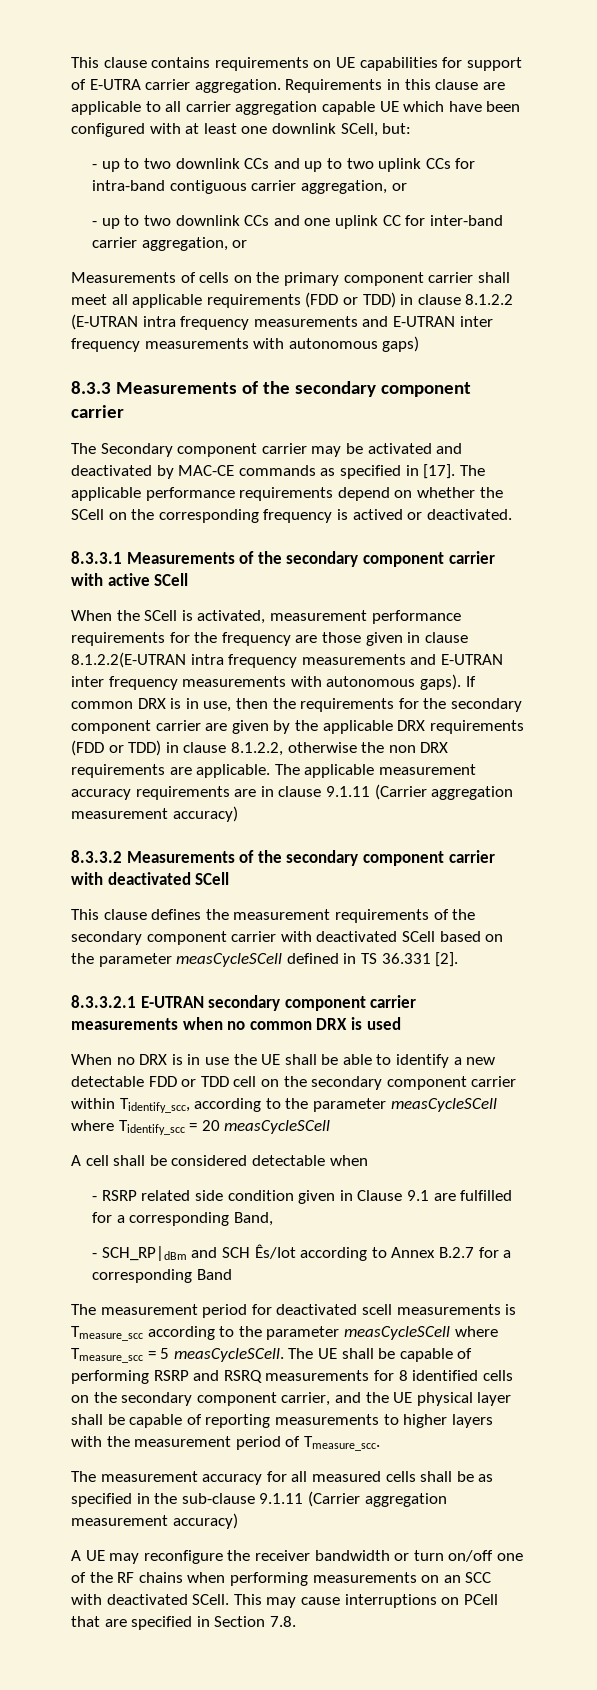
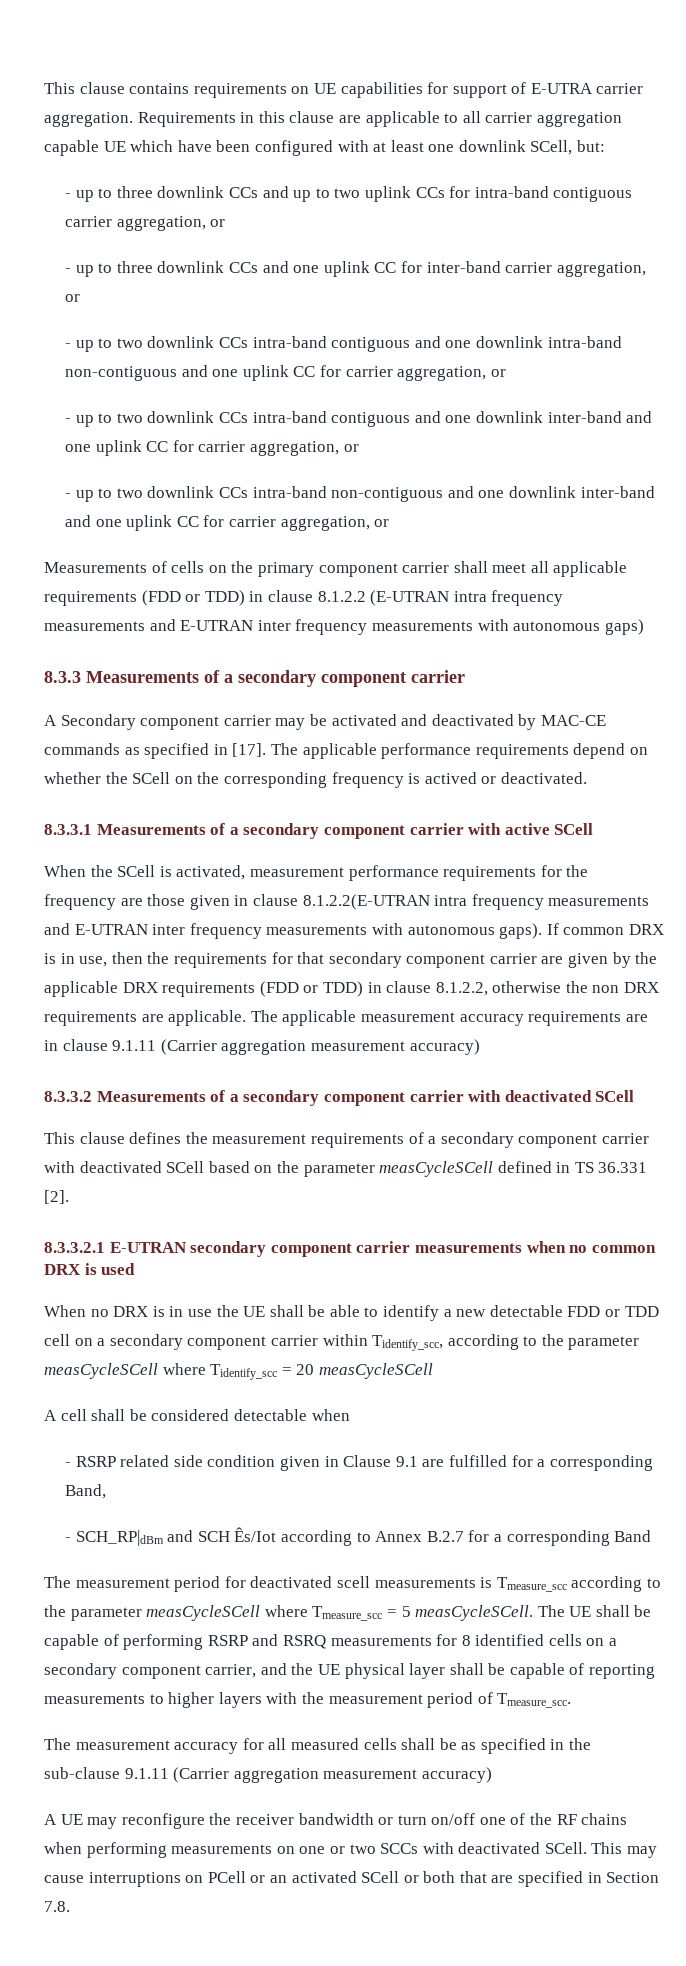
- - up to two downlink CCs and up to two uplink CCs for intra-band contiguous carrier aggregation, or
+ - up to three downlink CCs and up to two uplink CCs for intra-band contiguous carrier aggregation, or
- - up to two downlink CCs and one uplink CC for inter-band carrier aggregation, or
+ - up to three downlink CCs and one uplink CC for inter-band carrier aggregation, or
+ - up to two downlink CCs intra-band contiguous and one downlink intra-band non-contiguous and one uplink CC for carrier aggregation, or
+ - up to two downlink CCs intra-band contiguous and one downlink inter-band and one uplink CC for carrier aggregation, or
+ - up to two downlink CCs intra-band non-contiguous and one downlink inter-band and one uplink CC for carrier aggregation, or
- 8.3.3 Measurements of the secondary component carrier
+ 8.3.3 Measurements of a secondary component carrier
- The Secondary component carrier may be activated and deactivated by MAC-CE commands as specified in [17].
+ A Secondary component carrier may be activated and deactivated by MAC-CE commands as specified in [17].
- 8.3.3.1 Measurements of the secondary component carrier with active SCell
+ 8.3.3.1 Measurements of a secondary component carrier with active SCell
- If common DRX is in use, then the requirements for the secondary component carrier are given by the applicable DRX requirements (FDD or TDD) in clause 8.1.2.2, otherwise the non DRX requirements are applicable.
+ If common DRX is in use, then the requirements for that secondary component carrier are given by the applicable DRX requirements (FDD or TDD) in clause 8.1.2.2, otherwise the non DRX requirements are applicable.
- 8.3.3.2 Measurements of the secondary component carrier with deactivated SCell
+ 8.3.3.2 Measurements of a secondary component carrier with deactivated SCell
- This clause defines the measurement requirements of the secondary component carrier with deactivated SCell based on the parameter measCycleSCell defined in TS 36.331 [2].
+ This clause defines the measurement requirements of a secondary component carrier with deactivated SCell based on the parameter measCycleSCell defined in TS 36.331 [2].
- When no DRX is in use the UE shall be able to identify a new detectable FDD or TDD cell on the secondary component carrier within Tidentify_scc, according to the parameter measCycleSCell where Tidentify_scc = 20 measCycleSCell
+ When no DRX is in use the UE shall be able to identify a new detectable FDD or TDD cell on a secondary component carrier within Tidentify_scc, according to the parameter measCycleSCell where Tidentify_scc = 20 measCycleSCell
- The UE shall be capable of performing RSRP and RSRQ measurements for 8 identified cells on the secondary component carrier, and the UE physical layer shall be capable of reporting measurements to higher layers with the measurement period of Tmeasure_scc.
+ The UE shall be capable of performing RSRP and RSRQ measurements for 8 identified cells on a secondary component carrier, and the UE physical layer shall be capable of reporting measurements to higher layers with the measurement period of Tmeasure_scc.
- A UE may reconfigure the receiver bandwidth or turn on/off one of the RF chains when performing measurements on an SCC with deactivated SCell.
+ A UE may reconfigure the receiver bandwidth or turn on/off one of the RF chains when performing measurements on one or two SCCs with deactivated SCell.
- This may cause interruptions on PCell that are specified in Section 7.8.
+ This may cause interruptions on PCell or an activated SCell or both that are specified in Section 7.8.

